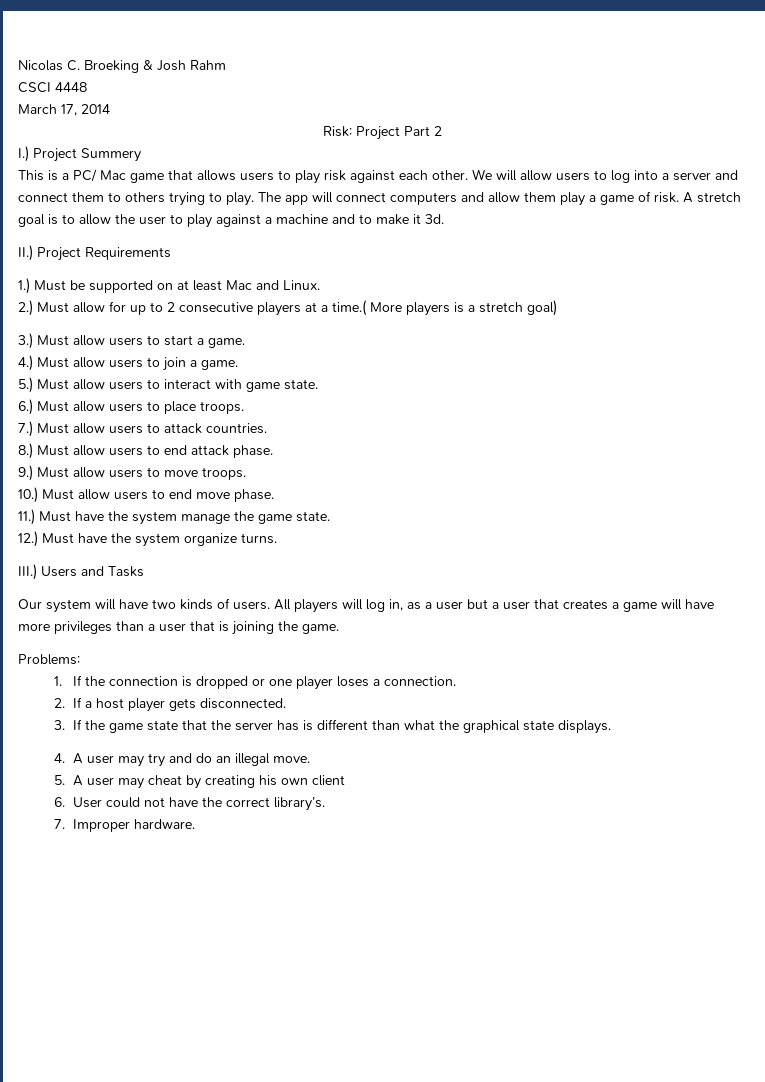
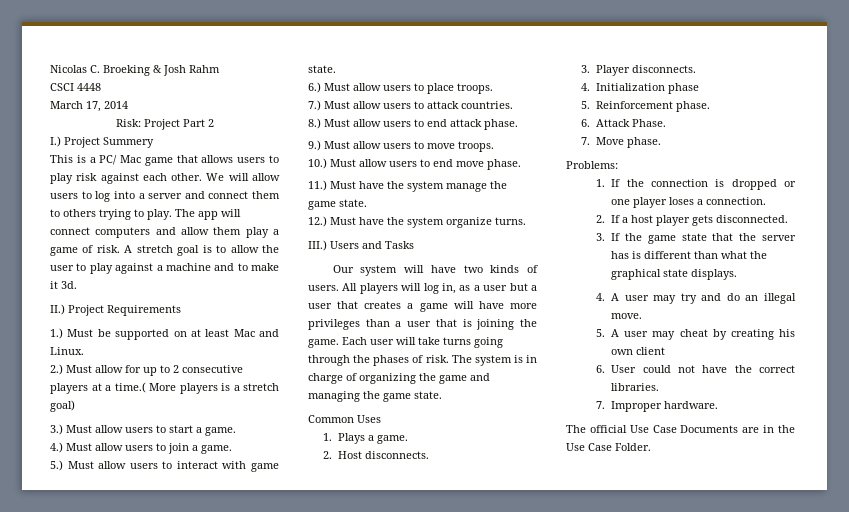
+ Each user will take turns going through the phases of risk. The system is in charge of organizing the game and managing the game state.
+ Common Uses
+ 1. Plays a game.
+ 2. Host disconnects.
+ 3. Player disconnects.
+ 4. Initialization phase
+ 5. Reinforcement phase.
+ 6. Attack Phase.
+ 7. Move phase.
- 6. User could not have the correct library’s.
+ 6. User could not have the correct libraries.
+ The official Use Case Documents are in the Use Case Folder.

